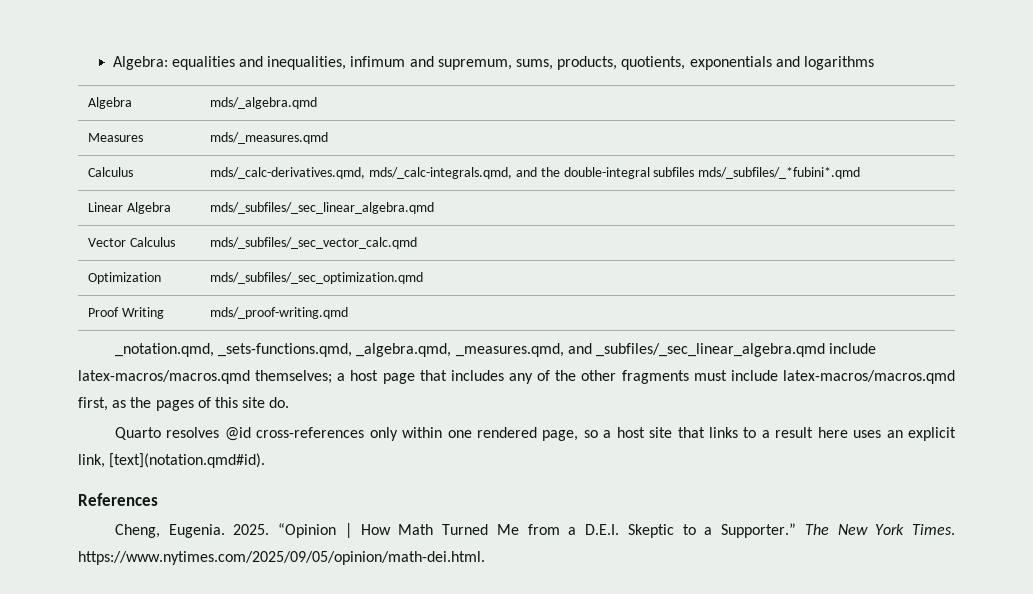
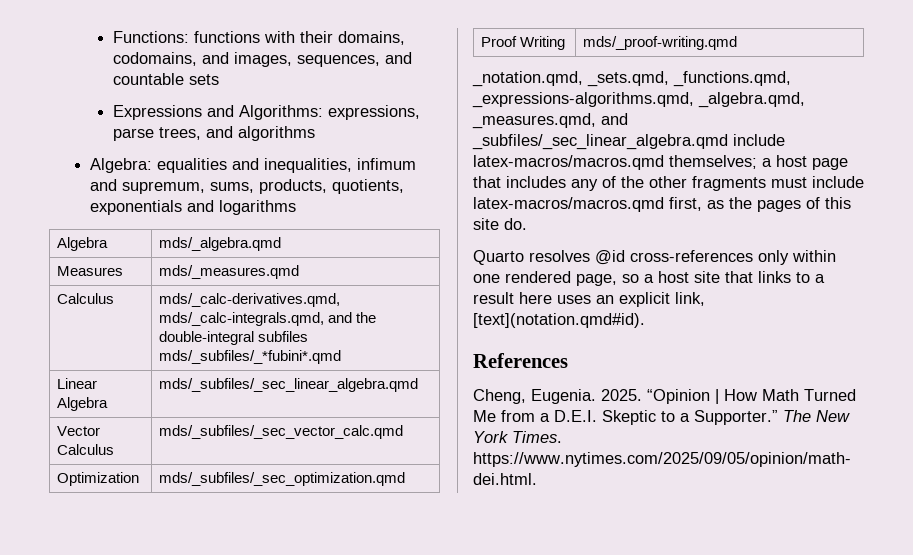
+ Functions: functions with their domains, codomains, and images, sequences, and countable sets
+ Expressions and Algorithms: expressions, parse trees, and algorithms
- _notation.qmd, _sets-functions.qmd, _algebra.qmd, _measures.qmd, and _subfiles/_sec_linear_algebra.qmd include latex-macros/macros.qmd themselves; a host page that includes any of the other fragments must include latex-macros/macros.qmd first, as the pages of this site do.
+ _notation.qmd, _sets.qmd, _functions.qmd, _expressions-algorithms.qmd, _algebra.qmd, _measures.qmd, and _subfiles/_sec_linear_algebra.qmd include latex-macros/macros.qmd themselves; a host page that includes any of the other fragments must include latex-macros/macros.qmd first, as the pages of this site do.

